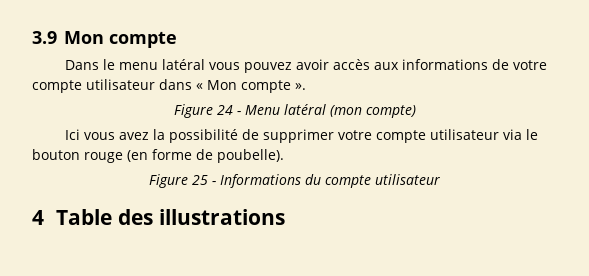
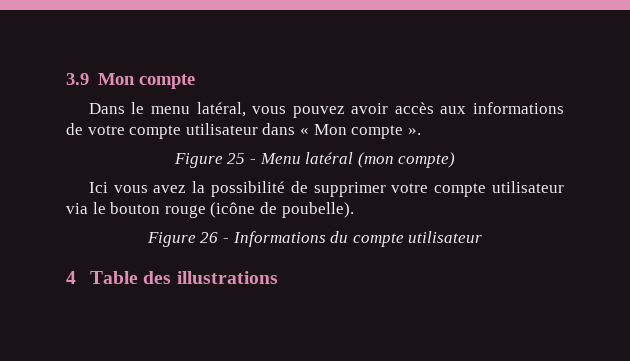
- Dans le menu latéral vous pouvez avoir accès aux informations de votre compte utilisateur dans « Mon compte ».
+ Dans le menu latéral, vous pouvez avoir accès aux informations de votre compte utilisateur dans « Mon compte ».
- Figure 24 - Menu latéral (mon compte)
+ Figure 25 - Menu latéral (mon compte)
- Ici vous avez la possibilité de supprimer votre compte utilisateur via le bouton rouge (en forme de poubelle).
+ Ici vous avez la possibilité de supprimer votre compte utilisateur via le bouton rouge (icône de poubelle).
- Figure 25 - Informations du compte utilisateur
+ Figure 26 - Informations du compte utilisateur

